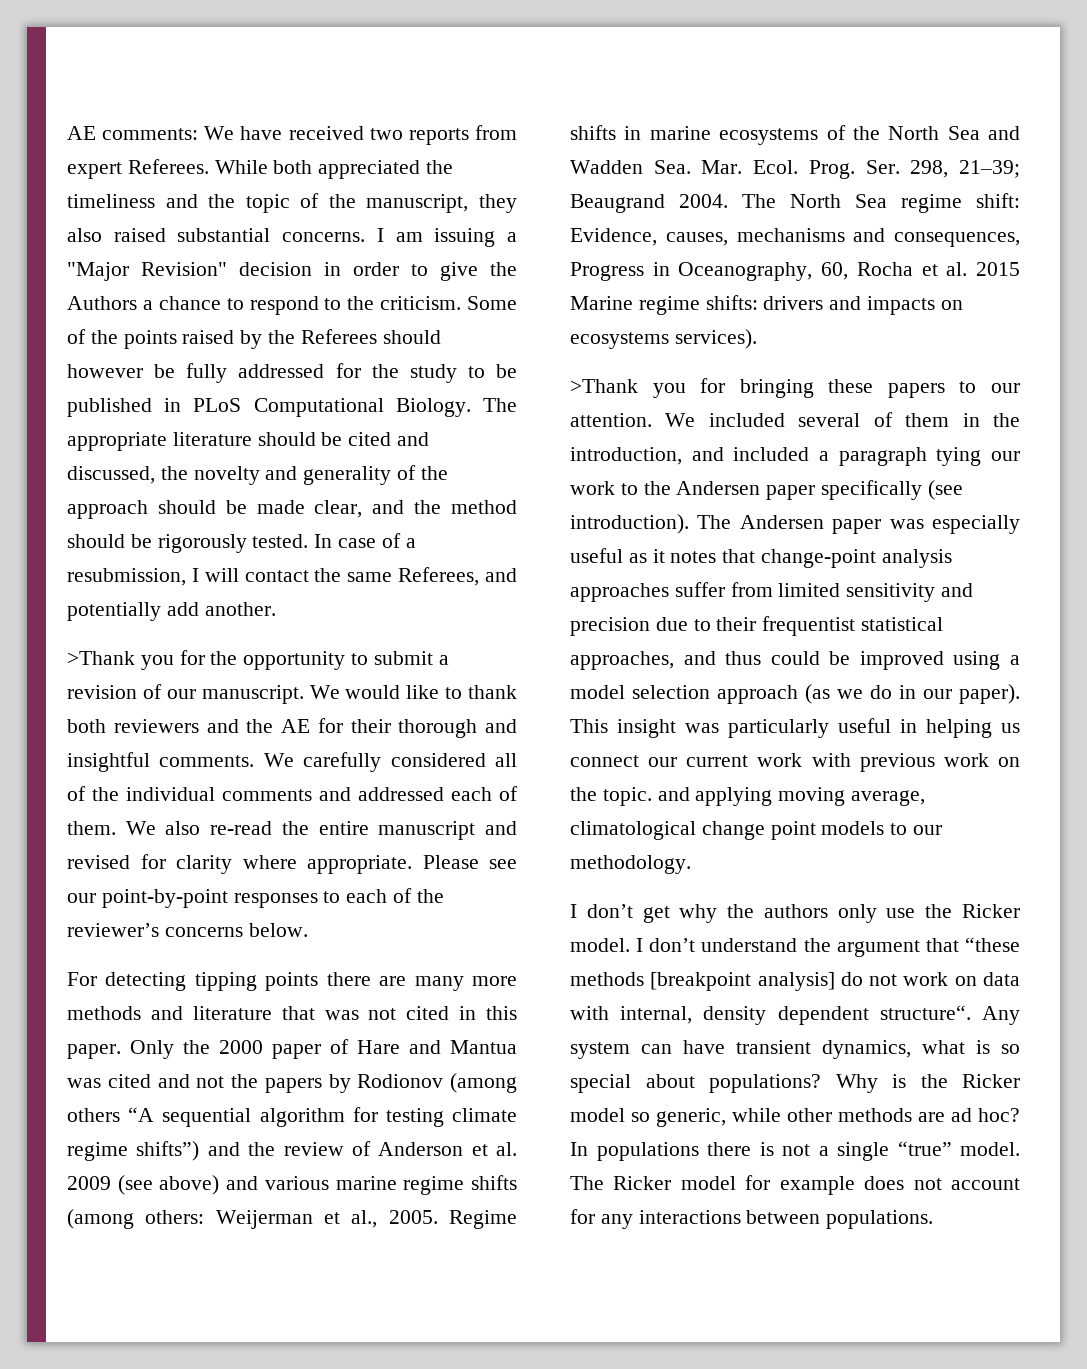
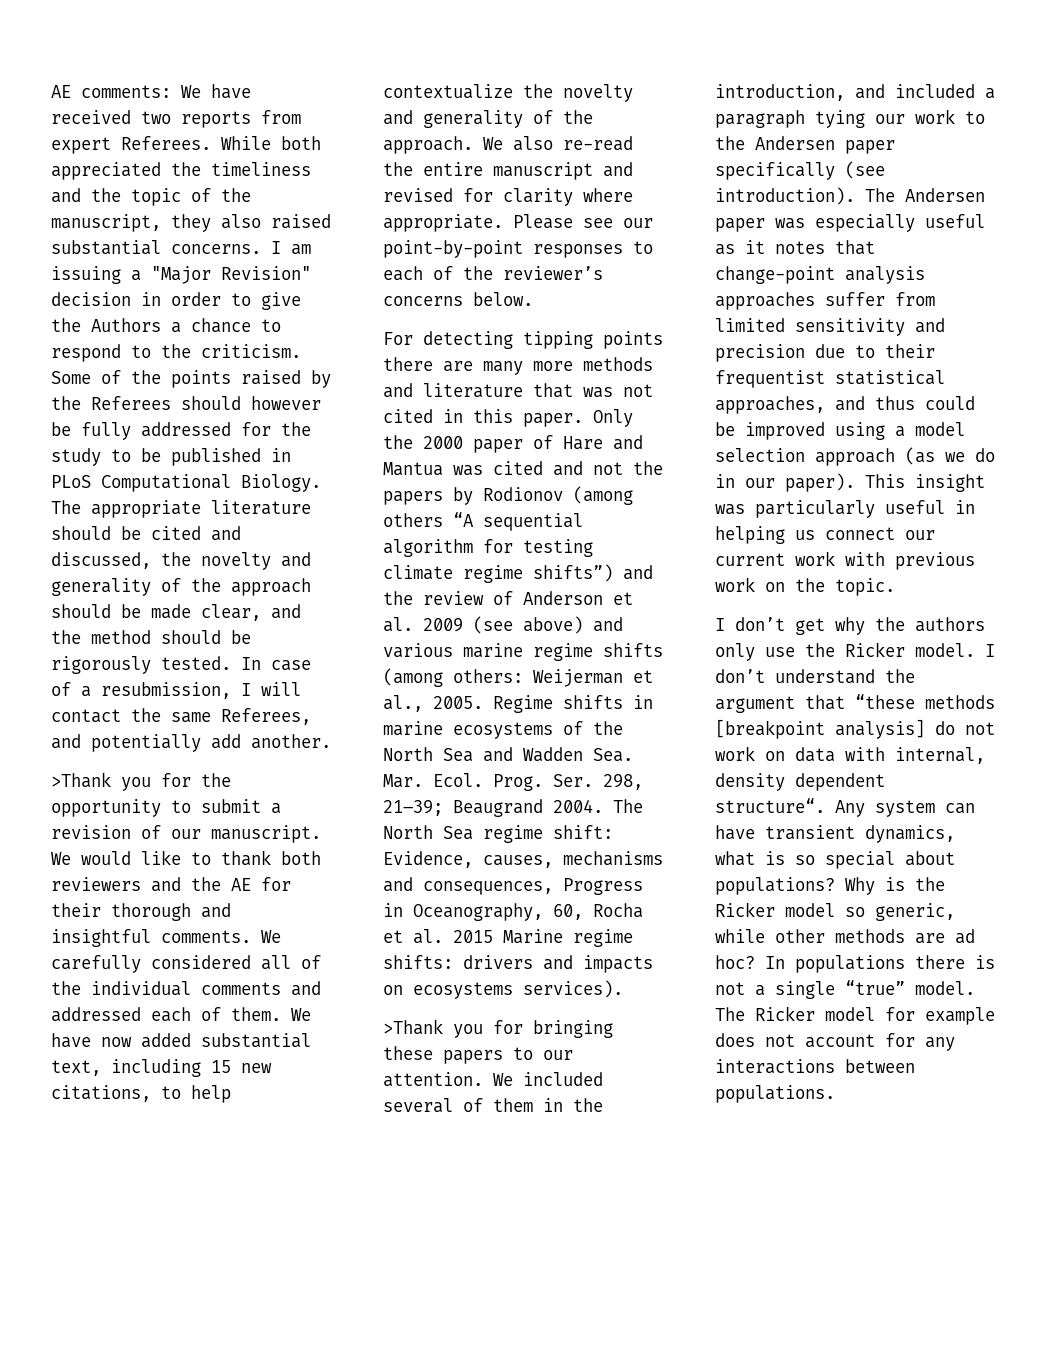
- We also re-read the entire manuscript and revised for clarity where appropriate.
+ We have now added substantial text, including 15 new citations, to help contextualize the novelty and generality of the approach. We also re-read the entire manuscript and revised for clarity where appropriate.
- This insight was particularly useful in helping us connect our current work with previous work on the topic. and applying moving average, climatological change point models to our methodology.
+ This insight was particularly useful in helping us connect our current work with previous work on the topic.

